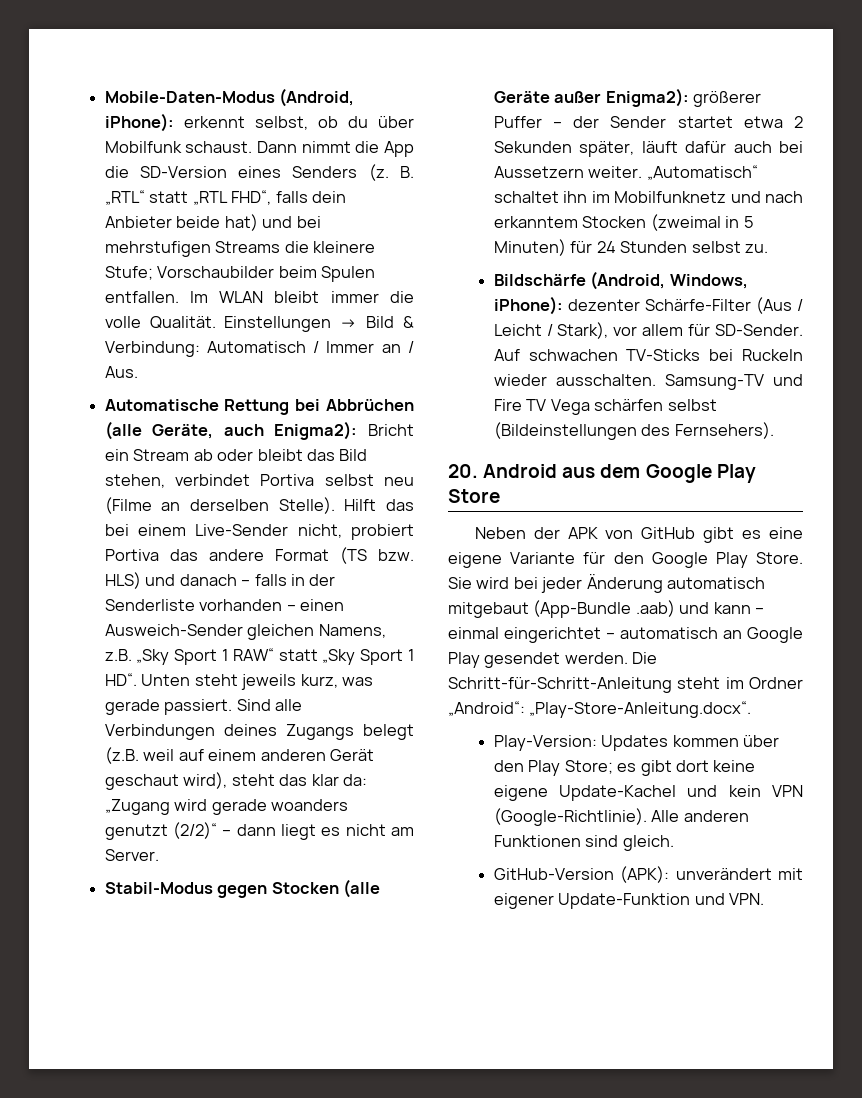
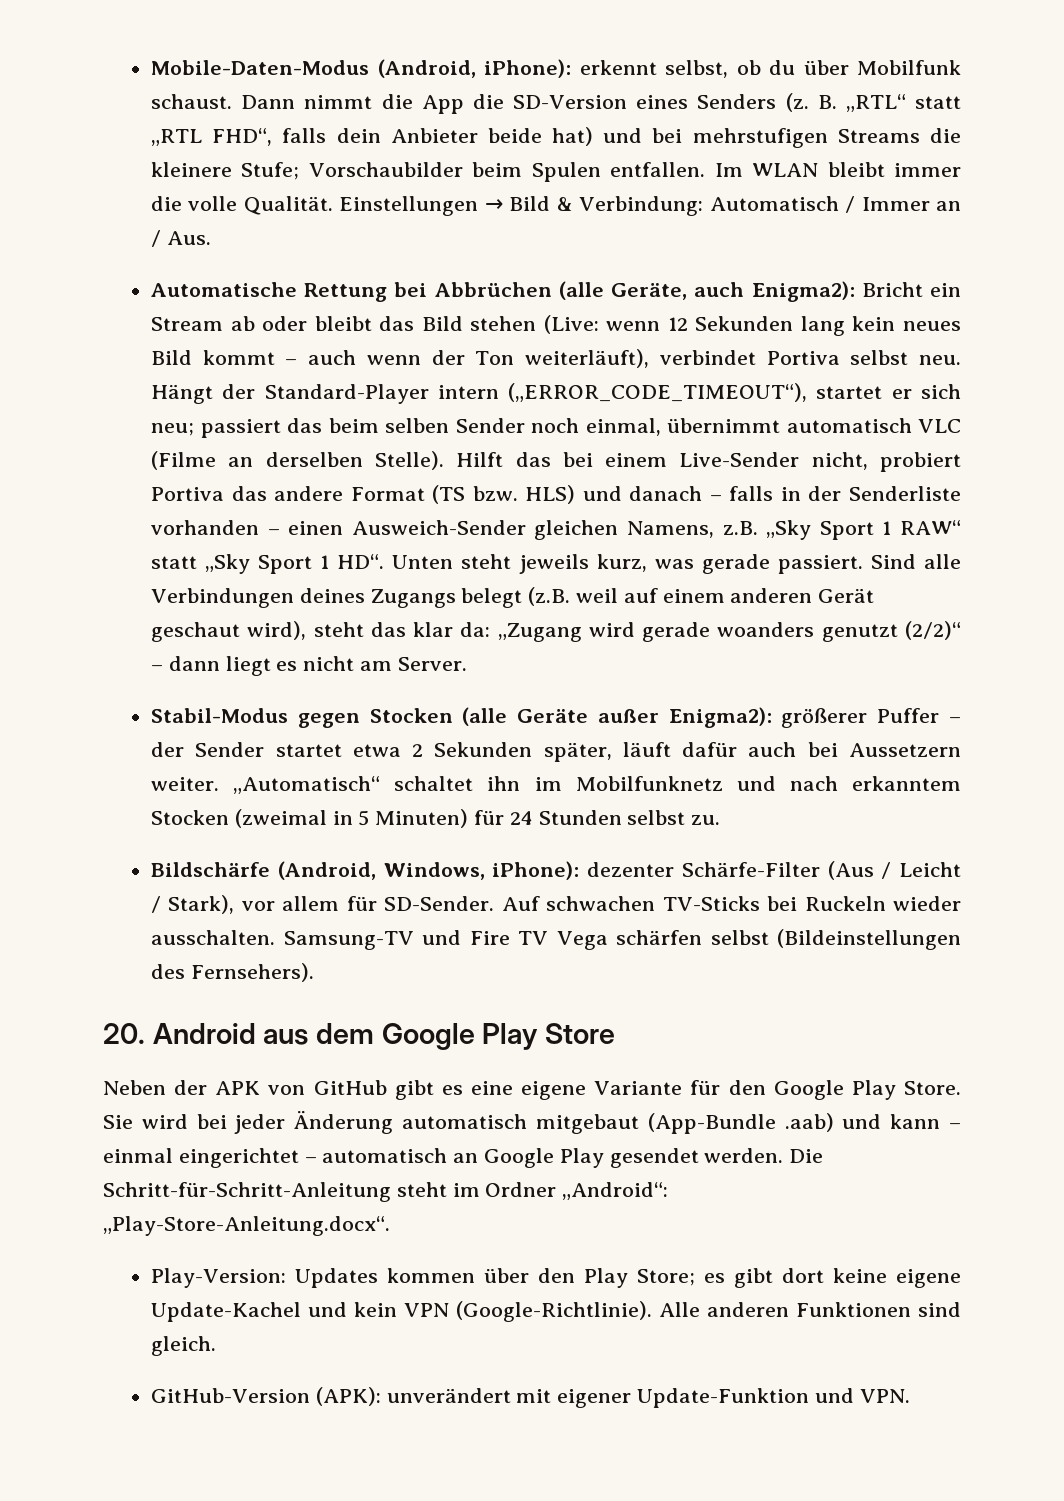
- Automatische Rettung bei Abbrüchen (alle Geräte, auch Enigma2): Bricht ein Stream ab oder bleibt das Bild stehen, verbindet Portiva selbst neu (Filme an derselben Stelle).
+ Automatische Rettung bei Abbrüchen (alle Geräte, auch Enigma2): Bricht ein Stream ab oder bleibt das Bild stehen (Live: wenn 12 Sekunden lang kein neues Bild kommt – auch wenn der Ton weiterläuft), verbindet Portiva selbst neu. Hängt der Standard-Player intern („ERROR_CODE_TIMEOUT“), startet er sich neu; passiert das beim selben Sender noch einmal, übernimmt automatisch VLC (Filme an derselben Stelle).

